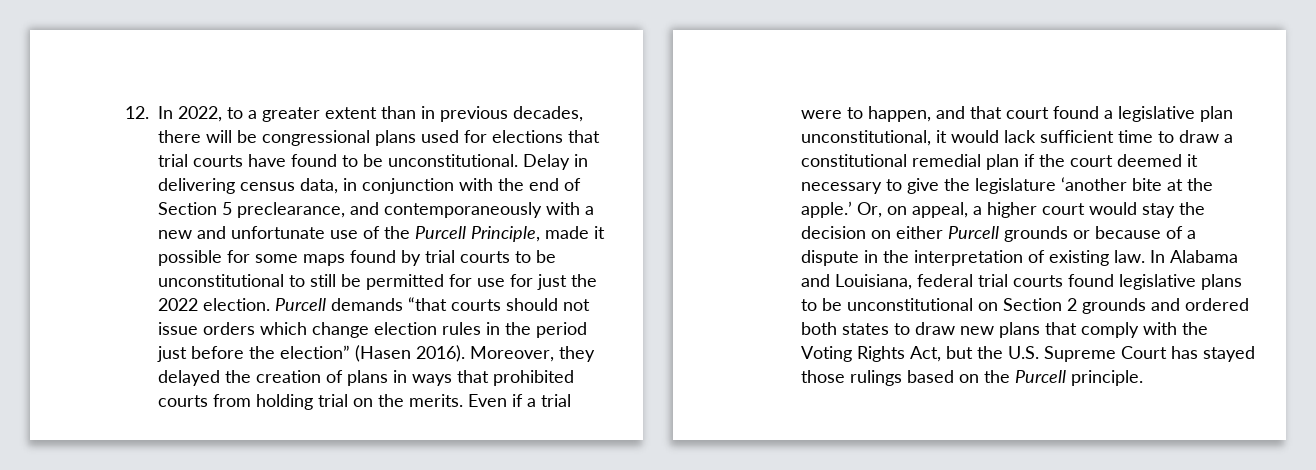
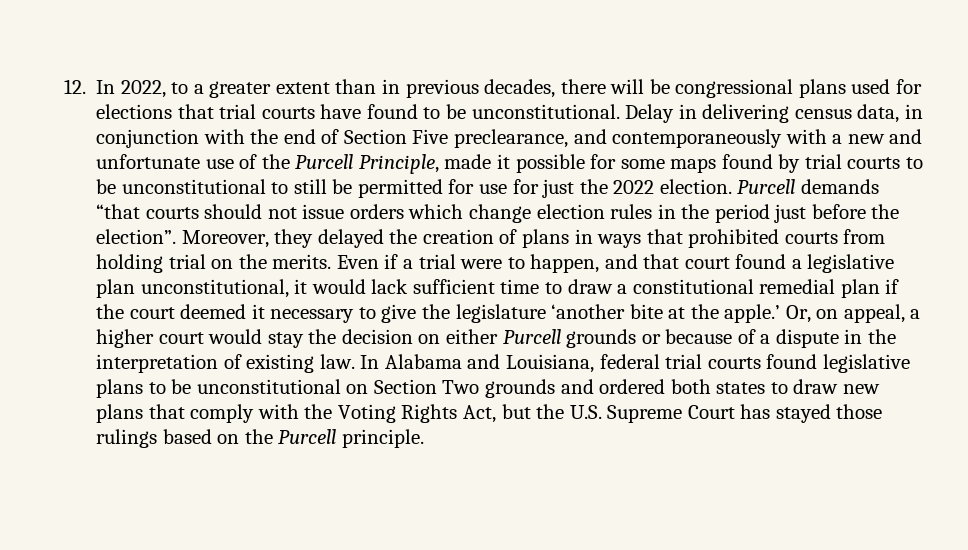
- Delay in delivering census data, in conjunction with the end of Section 5 preclearance, and contemporaneously with a new and unfortunate use of the Purcell Principle, made it possible for some maps found by trial courts to be unconstitutional to still be permitted for use for just the 2022 election.
+ Delay in delivering census data, in conjunction with the end of Section Five preclearance, and contemporaneously with a new and unfortunate use of the Purcell Principle, made it possible for some maps found by trial courts to be unconstitutional to still be permitted for use for just the 2022 election.
- Purcell demands “that courts should not issue orders which change election rules in the period just before the election” (Hasen 2016).
+ Purcell demands “that courts should not issue orders which change election rules in the period just before the election”.
- In Alabama and Louisiana, federal trial courts found legislative plans to be unconstitutional on Section 2 grounds and ordered both states to draw new plans that comply with the Voting Rights Act, but the U.S. Supreme Court has stayed those rulings based on the Purcell principle.
+ In Alabama and Louisiana, federal trial courts found legislative plans to be unconstitutional on Section Two grounds and ordered both states to draw new plans that comply with the Voting Rights Act, but the U.S. Supreme Court has stayed those rulings based on the Purcell principle.

